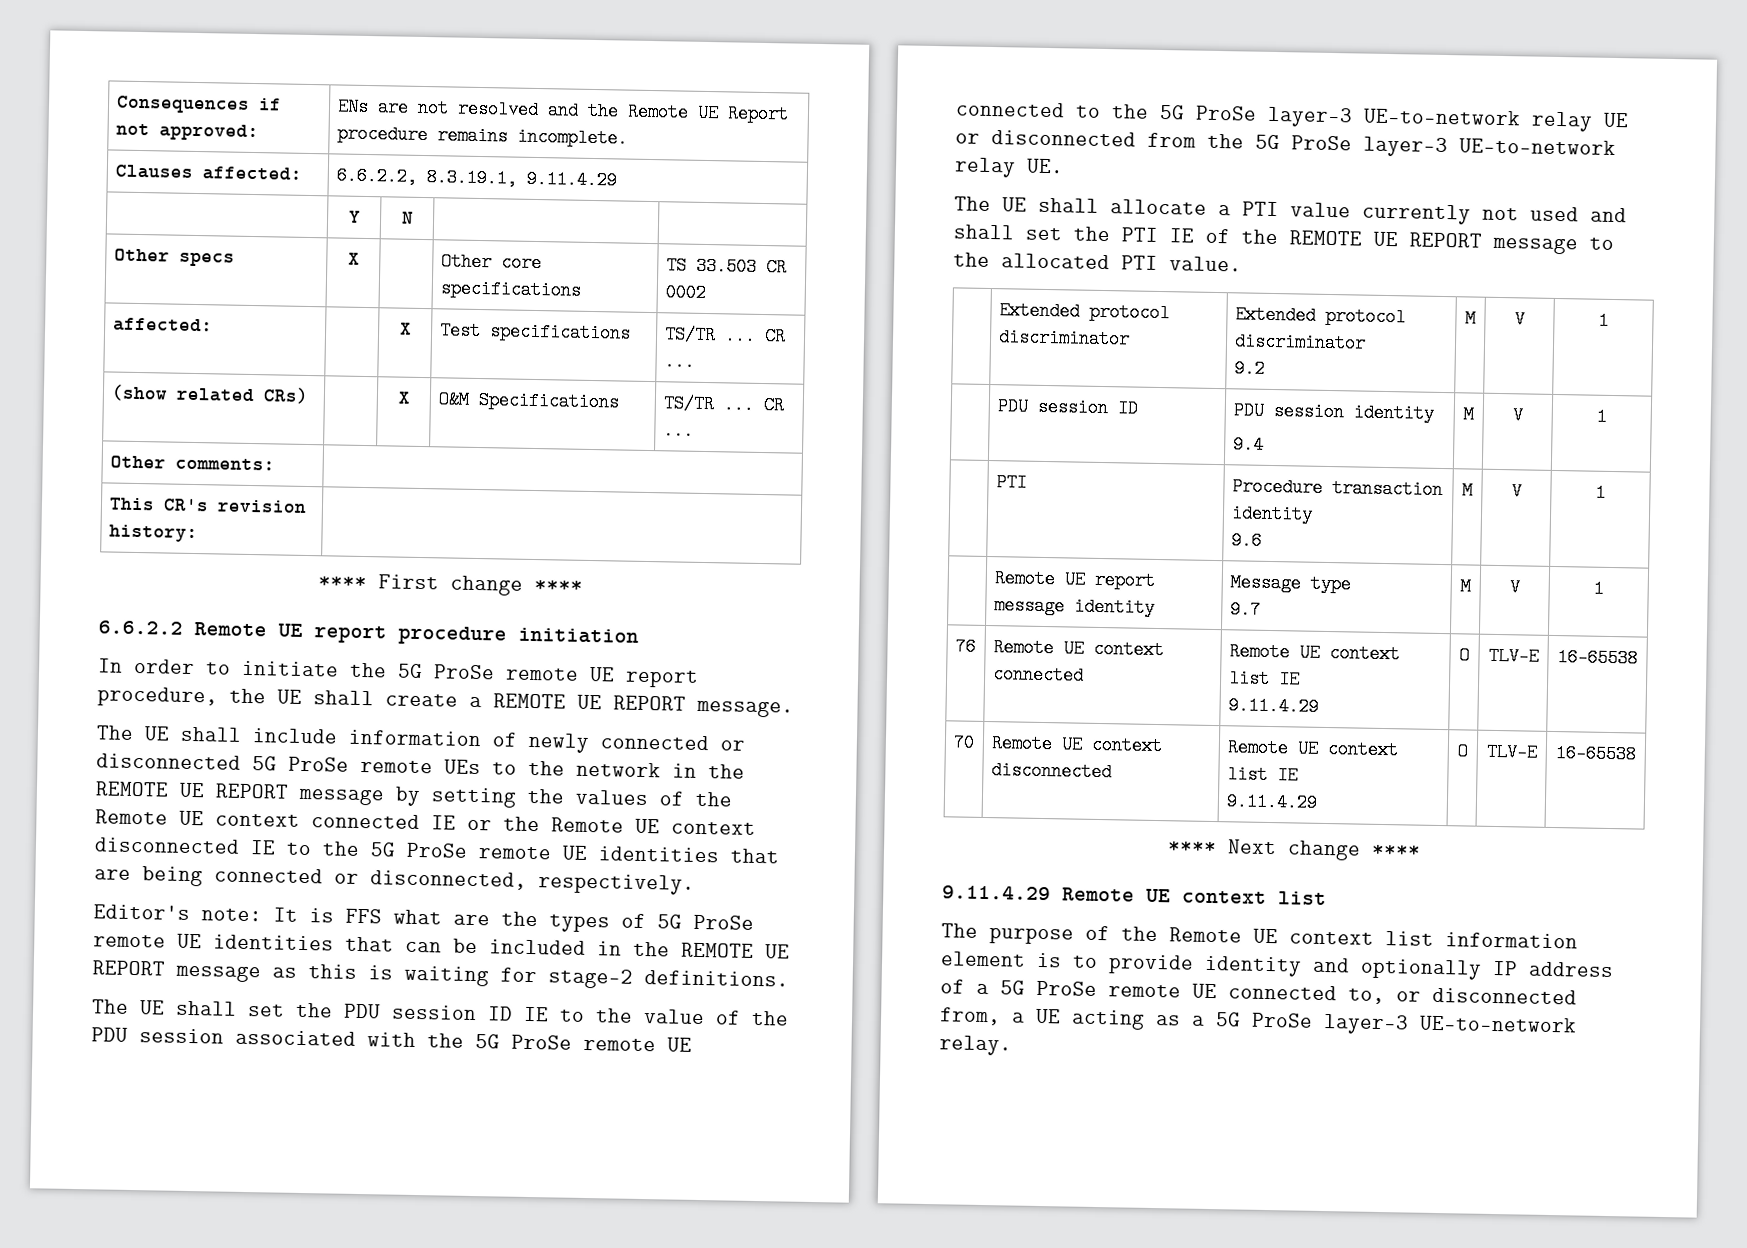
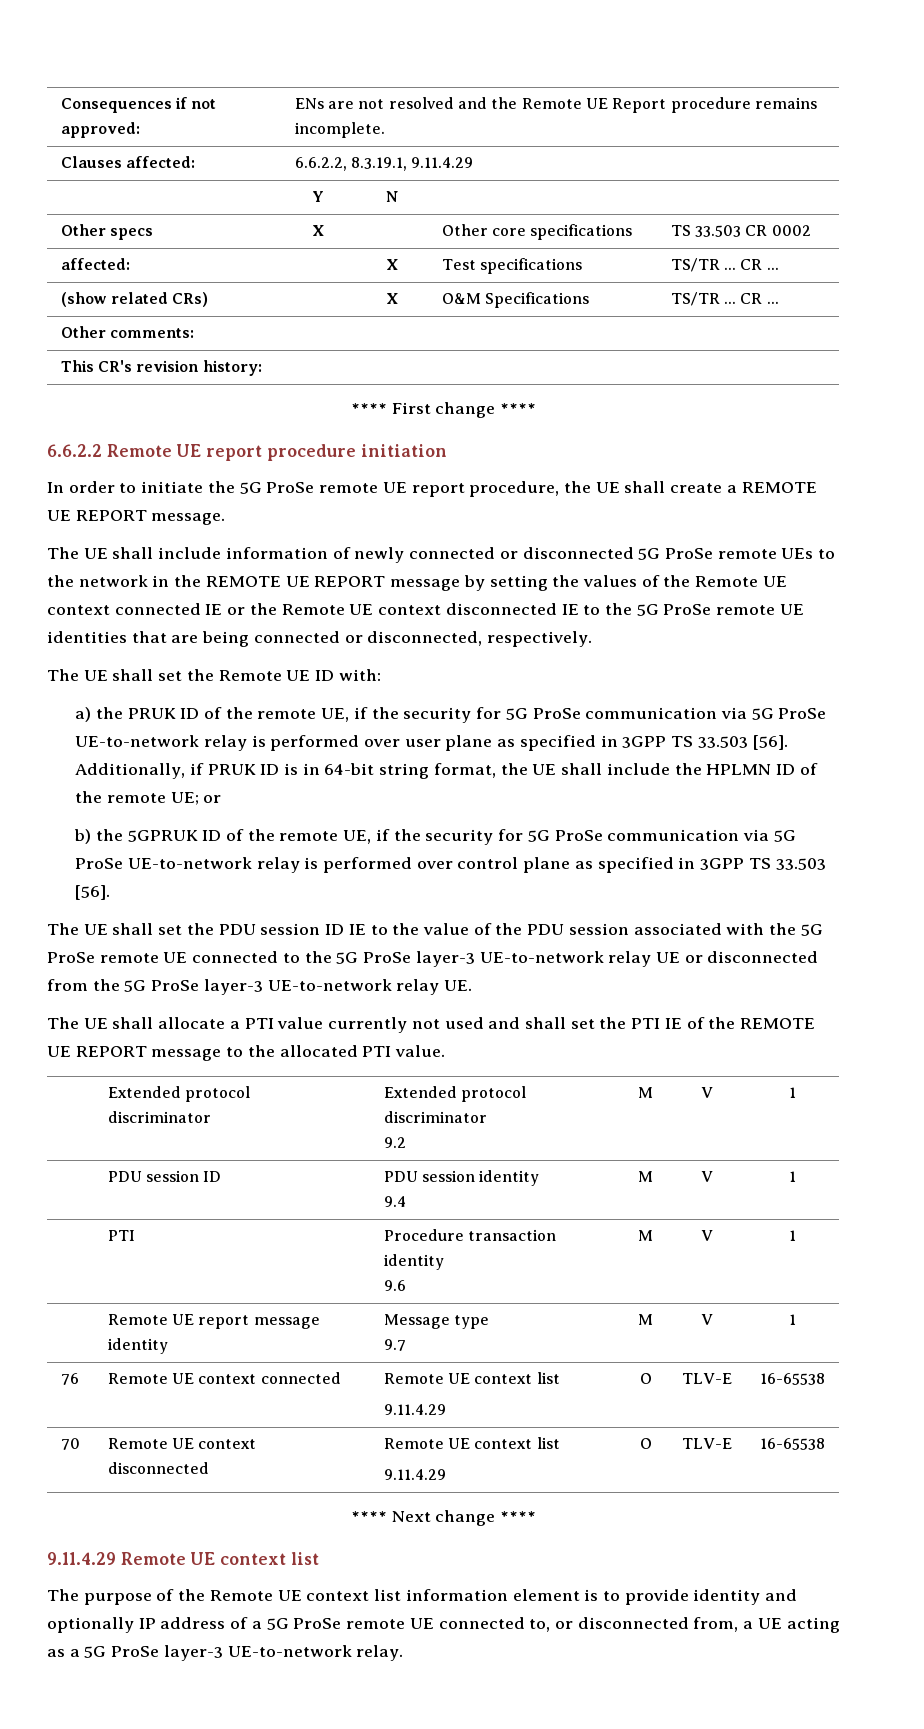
- Editor's note: It is FFS what are the types of 5G ProSe remote UE identities that can be included in the REMOTE UE REPORT message as this is waiting for stage-2 definitions.
+ The UE shall set the Remote UE ID with:
+ a) the PRUK ID of the remote UE, if the security for 5G ProSe communication via 5G ProSe UE-to-network relay is performed over user plane as specified in 3GPP TS 33.503 [56]. Additionally, if PRUK ID is in 64-bit string format, the UE shall include the HPLMN ID of the remote UE; or
+ b) the 5GPRUK ID of the remote UE, if the security for 5G ProSe communication via 5G ProSe UE-to-network relay is performed over control plane as specified in 3GPP TS 33.503 [56].
- 76 | Remote UE context connected | Remote UE context list IE
+ 76 | Remote UE context connected | Remote UE context list
- 70 | Remote UE context disconnected | Remote UE context list IE
+ 70 | Remote UE context disconnected | Remote UE context list

